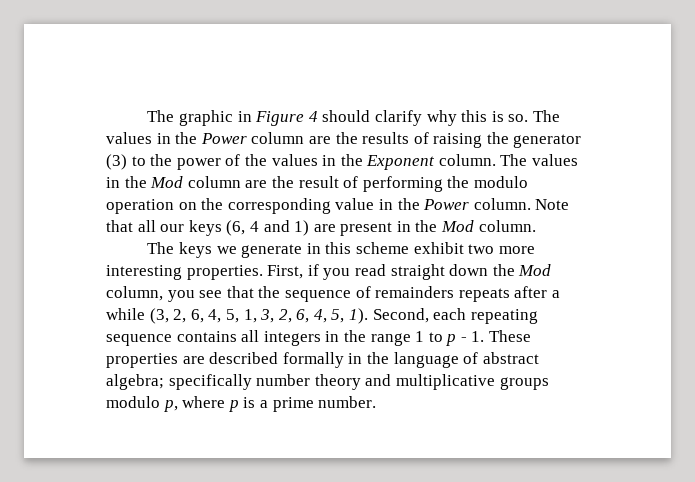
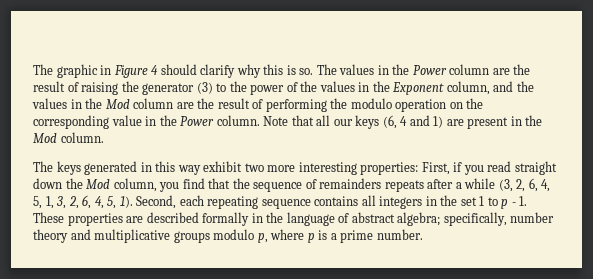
- The values in the Power column are the results of raising the generator (3) to the power of the values in the Exponent column. The values in the Mod column are the result of performing the modulo operation on the corresponding value in the Power column.
+ The values in the Power column are the result of raising the generator (3) to the power of the values in the Exponent column, and the values in the Mod column are the result of performing the modulo operation on the corresponding value in the Power column.
- The keys we generate in this scheme exhibit two more interesting properties. First, if you read straight down the Mod column, you see that the sequence of remainders repeats after a while (3, 2, 6, 4, 5, 1, 3, 2, 6, 4, 5, 1).
+ The keys generated in this way exhibit two more interesting properties: First, if you read straight down the Mod column, you find that the sequence of remainders repeats after a while (3, 2, 6, 4, 5, 1, 3, 2, 6, 4, 5, 1).
- Second, each repeating sequence contains all integers in the range 1 to p - 1. These properties are described formally in the language of abstract algebra; specifically number theory and multiplicative groups modulo p, where p is a prime number.
+ Second, each repeating sequence contains all integers in the set 1 to p - 1. These properties are described formally in the language of abstract algebra; specifically, number theory and multiplicative groups modulo p, where p is a prime number.

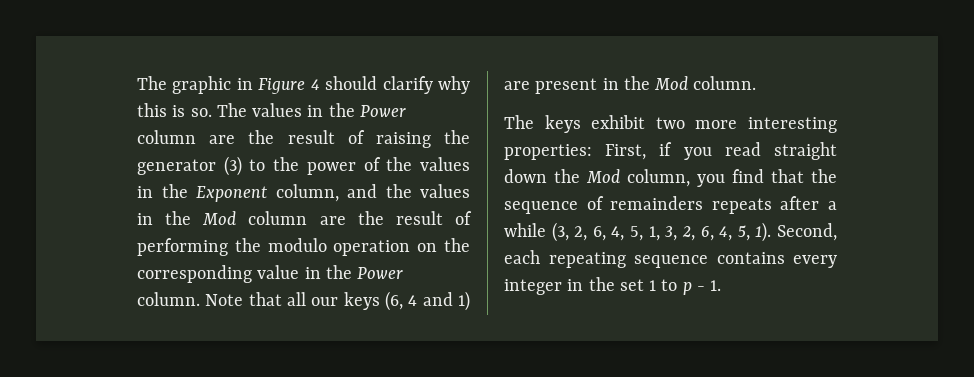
- The keys generated in this way exhibit two more interesting properties: First, if you read straight down the Mod column, you find that the sequence of remainders repeats after a while (3, 2, 6, 4, 5, 1, 3, 2, 6, 4, 5, 1).
+ The keys exhibit two more interesting properties: First, if you read straight down the Mod column, you find that the sequence of remainders repeats after a while (3, 2, 6, 4, 5, 1, 3, 2, 6, 4, 5, 1).
- Second, each repeating sequence contains all integers in the set 1 to p - 1. These properties are described formally in the language of abstract algebra; specifically, number theory and multiplicative groups modulo p, where p is a prime number.
+ Second, each repeating sequence contains every integer in the set 1 to p - 1.

